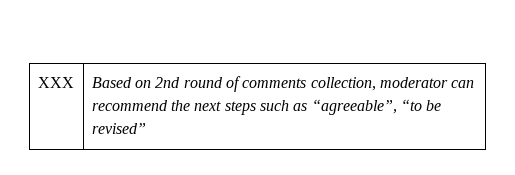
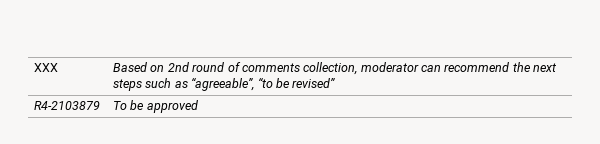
+ R4-2103879 | To be approved

